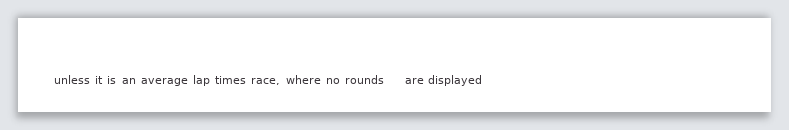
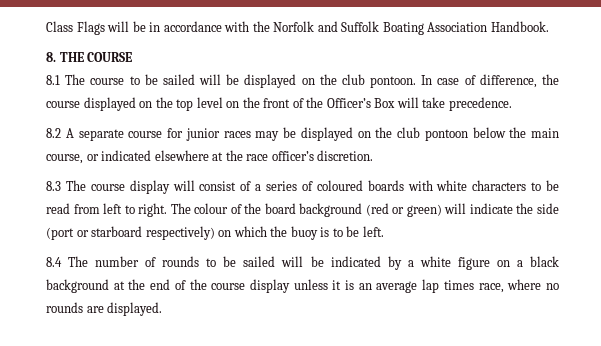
- unless it is an average lap times race, where no rounds are displayed
+ Class Flags will be in accordance with the Norfolk and Suffolk Boating Association Handbook.
+ 8. THE COURSE
+ 8.1 The course to be sailed will be displayed on the club pontoon. In case of difference, the course displayed on the top level on the front of the Officer’s Box will take precedence.
+ 8.2 A separate course for junior races may be displayed on the club pontoon below the main course, or indicated elsewhere at the race officer’s discretion.
+ 8.3 The course display will consist of a series of coloured boards with white characters to be read from left to right. The colour of the board background (red or green) will indicate the side (port or starboard respectively) on which the buoy is to be left.
+ 8.4 The number of rounds to be sailed will be indicated by a white figure on a black background at the end of the course display unless it is an average lap times race, where no rounds are displayed.

